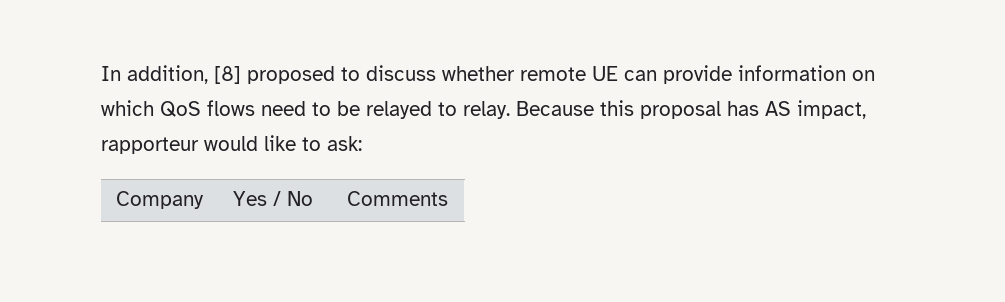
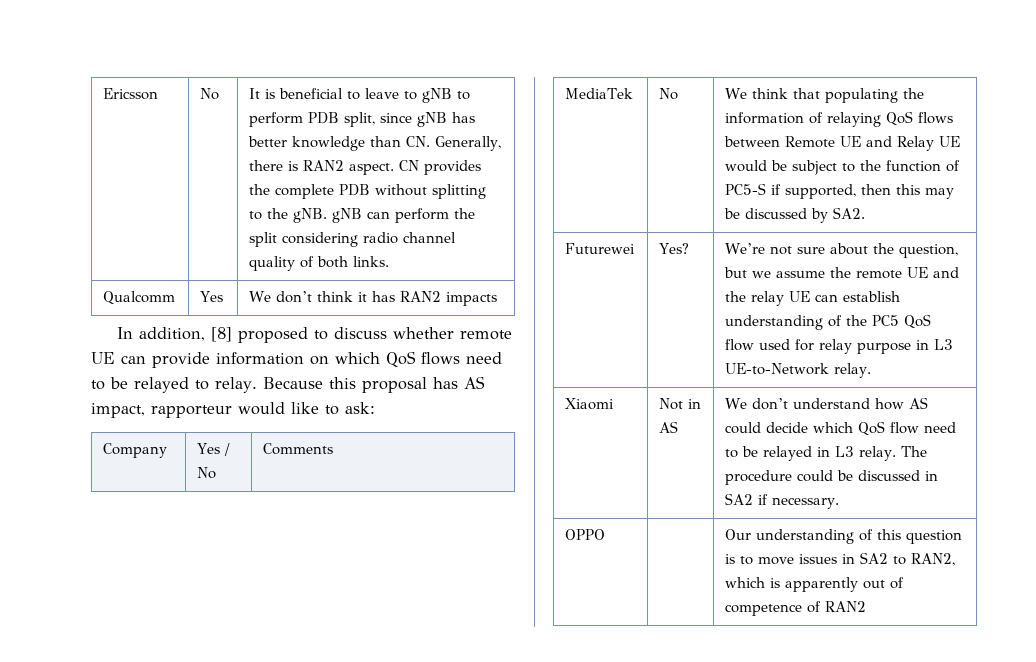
+ Ericsson | No | It is beneficial to leave to gNB to perform PDB split, since gNB has better knowledge than CN. Generally, there is RAN2 aspect. CN provides the complete PDB without splitting to the gNB. gNB can perform the split considering radio channel quality of both links.
+ Qualcomm | Yes | We don’t think it has RAN2 impacts
+ MediaTek | No | We think that populating the information of relaying QoS flows between Remote UE and Relay UE would be subject to the function of PC5-S if supported, then this may be discussed by SA2.
+ Futurewei | Yes? | We’re not sure about the question, but we assume the remote UE and the relay UE can establish understanding of the PC5 QoS flow used for relay purpose in L3 UE-to-Network relay.
+ Xiaomi | Not in AS | We don’t understand how AS could decide which QoS flow need to be relayed in L3 relay. The procedure could be discussed in SA2 if necessary.
+ OPPO | | Our understanding of this question is to move issues in SA2 to RAN2, which is apparently out of competence of RAN2

